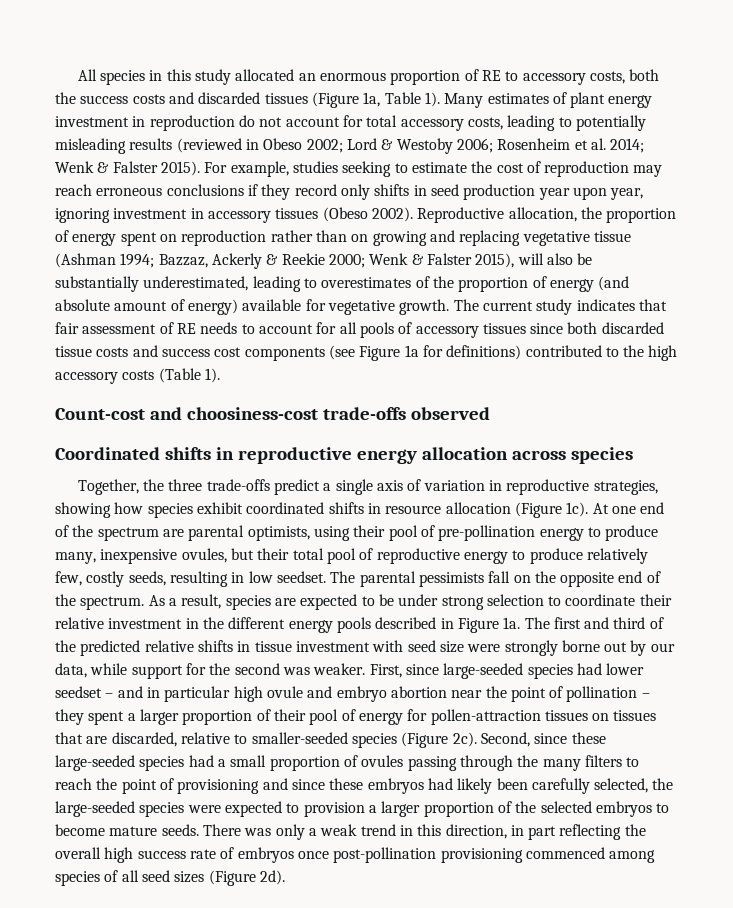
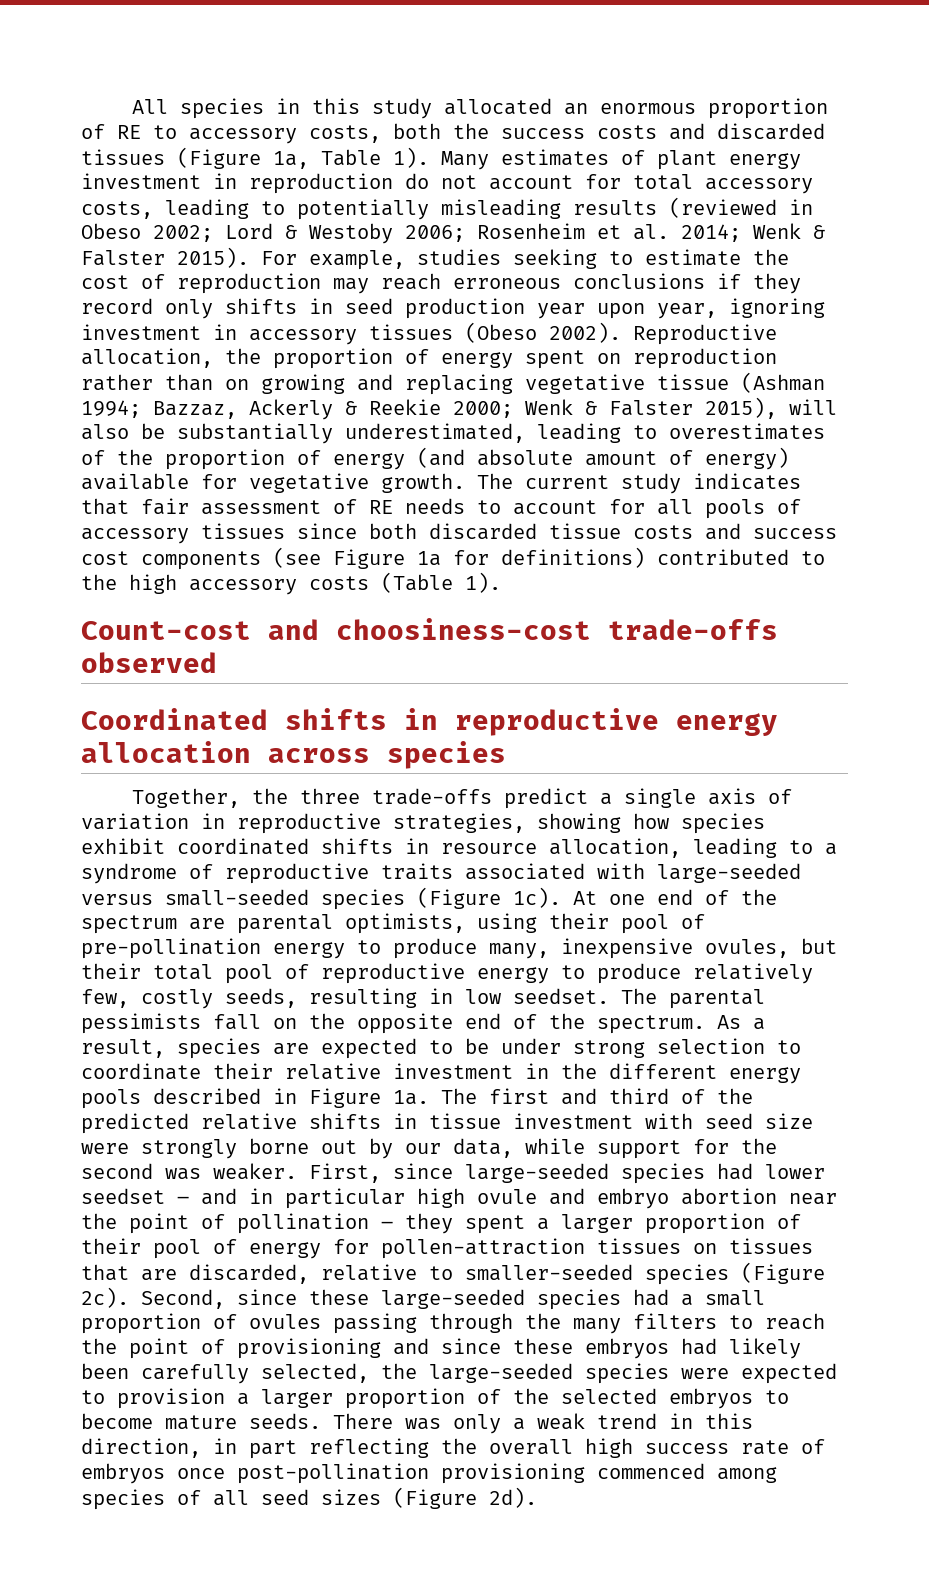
- Together, the three trade-offs predict a single axis of variation in reproductive strategies, showing how species exhibit coordinated shifts in resource allocation (Figure 1c).
+ Together, the three trade-offs predict a single axis of variation in reproductive strategies, showing how species exhibit coordinated shifts in resource allocation, leading to a syndrome of reproductive traits associated with large-seeded versus small-seeded species (Figure 1c).

